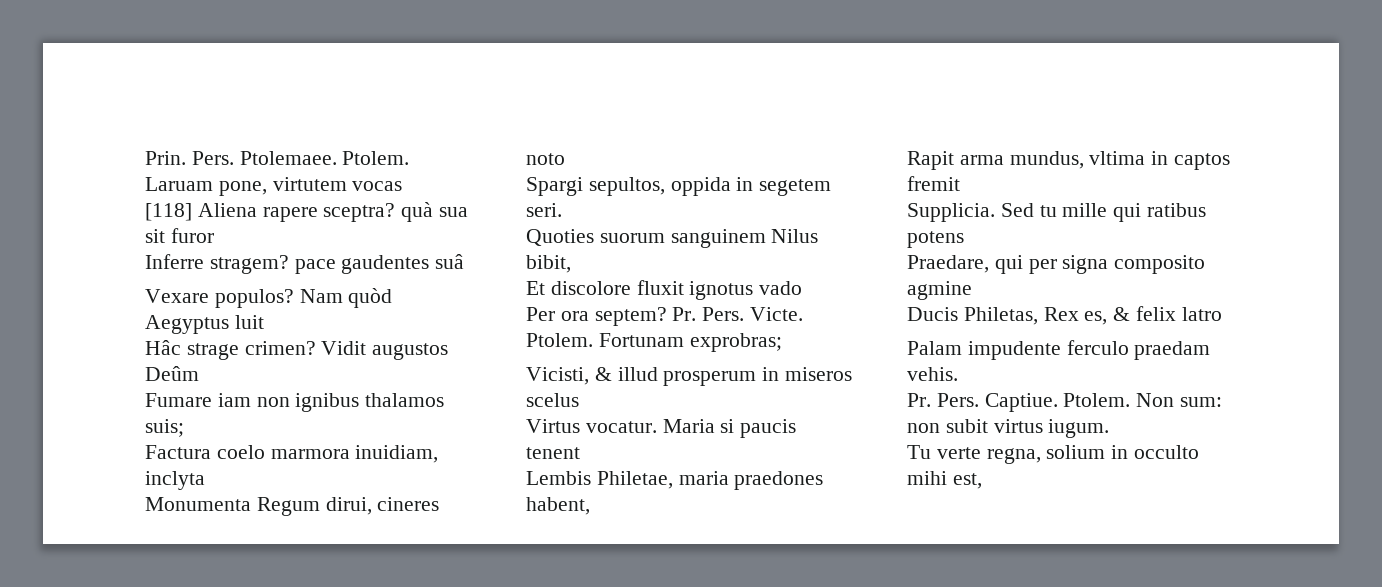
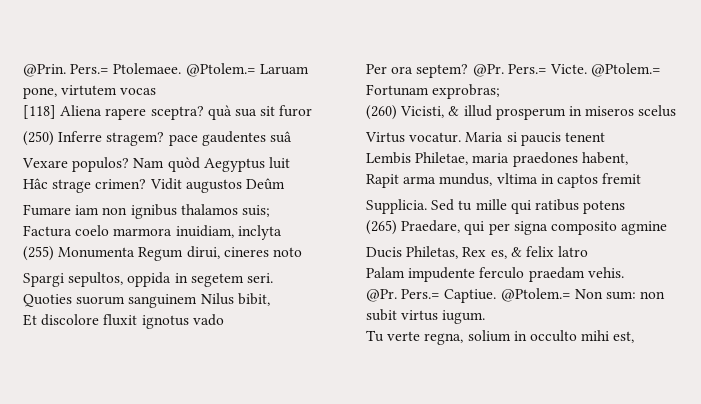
- Prin. Pers. Ptolemaee. Ptolem. Laruam pone, virtutem vocas
+ @Prin. Pers.= Ptolemaee. @Ptolem.= Laruam pone, virtutem vocas
- Inferre stragem? pace gaudentes suâ
+ (250) Inferre stragem? pace gaudentes suâ
- Monumenta Regum dirui, cineres noto
+ (255) Monumenta Regum dirui, cineres noto
- Pr. Pers. Victe. Ptolem. Fortunam exprobras;
+ @Pr. Pers.= Victe. @Ptolem.= Fortunam exprobras;
- Vicisti, & illud prosperum in miseros scelus
+ (260) Vicisti, & illud prosperum in miseros scelus
- Praedare, qui per signa composito agmine
+ (265) Praedare, qui per signa composito agmine
- Pr. Pers. Captiue. Ptolem. Non sum: non subit virtus iugum.
+ @Pr. Pers.= Captiue. @Ptolem.= Non sum: non subit virtus iugum.

